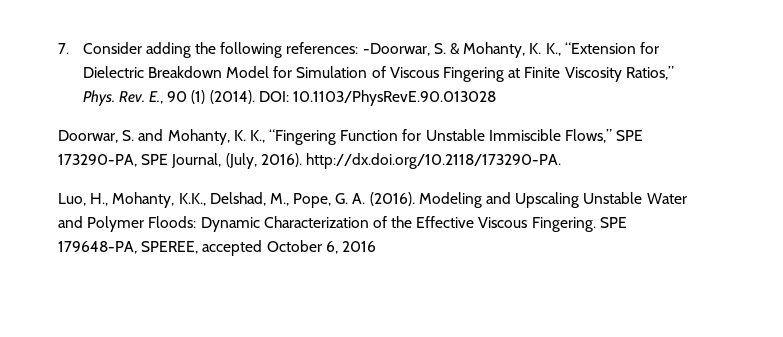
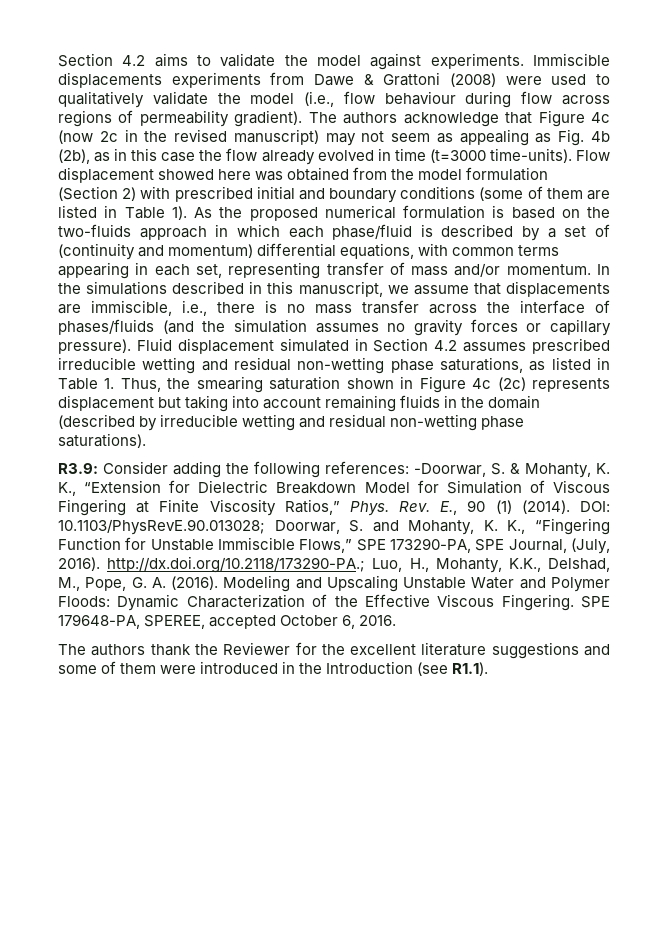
- 7. Consider adding the following references: -Doorwar, S. & Mohanty, K. K., “Extension for Dielectric Breakdown Model for Simulation of Viscous Fingering at Finite Viscosity Ratios,” Phys.
+ Section 4.2 aims to validate the model against experiments. Immiscible displacements experiments from Dawe & Grattoni (2008) were used to qualitatively validate the model (i.e., flow behaviour during flow across regions of permeability gradient). The authors acknowledge that Figure 4c (now 2c in the revised manuscript) may not seem as appealing as Fig. 4b (2b), as in this case the flow already evolved in time (t=3000 time-units). Flow displacement showed here was obtained from the model formulation (Section 2) with prescribed initial and boundary conditions (some of them are listed in Table 1). As the proposed numerical formulation is based on the two-fluids approach in which each phase/fluid is described by a set of (continuity and momentum) differential equations, with common terms appearing in each set, representing transfer of mass and/or momentum. In the simulations described in this manuscript, we assume that displacements are immiscible, i.e., there is no mass transfer across the interface of phases/fluids (and the simulation assumes no gravity forces or capillary pressure). Fluid displacement simulated in Section 4.2 assumes prescribed irreducible wetting and residual non-wetting phase saturations, as listed in Table 1. Thus, the smearing saturation shown in Figure 4c (2c) represents displacement but taking into account remaining fluids in the domain (described by irreducible wetting and residual non-wetting phase saturations).
+ R3.9: Consider adding the following references: -Doorwar, S. & Mohanty, K. K., “Extension for Dielectric Breakdown Model for Simulation of Viscous Fingering at Finite Viscosity Ratios,” Phys.
- DOI: 10.1103/PhysRevE.90.013028
- Doorwar, S. and Mohanty, K. K., “Fingering Function for Unstable Immiscible Flows,” SPE 173290-PA, SPE Journal, (July, 2016). http://dx.doi.org/10.2118/173290-PA.
- Luo, H., Mohanty, K.K., Delshad, M., Pope, G. A. (2016).
+ DOI: 10.1103/PhysRevE.90.013028; Doorwar, S. and Mohanty, K. K., “Fingering Function for Unstable Immiscible Flows,” SPE 173290-PA, SPE Journal, (July, 2016). http://dx.doi.org/10.2118/173290-PA.; Luo, H., Mohanty, K.K., Delshad, M., Pope, G. A. (2016).
- SPE 179648-PA, SPEREE, accepted October 6, 2016
+ SPE 179648-PA, SPEREE, accepted October 6, 2016.
+ The authors thank the Reviewer for the excellent literature suggestions and some of them were introduced in the Introduction (see R1.1).

